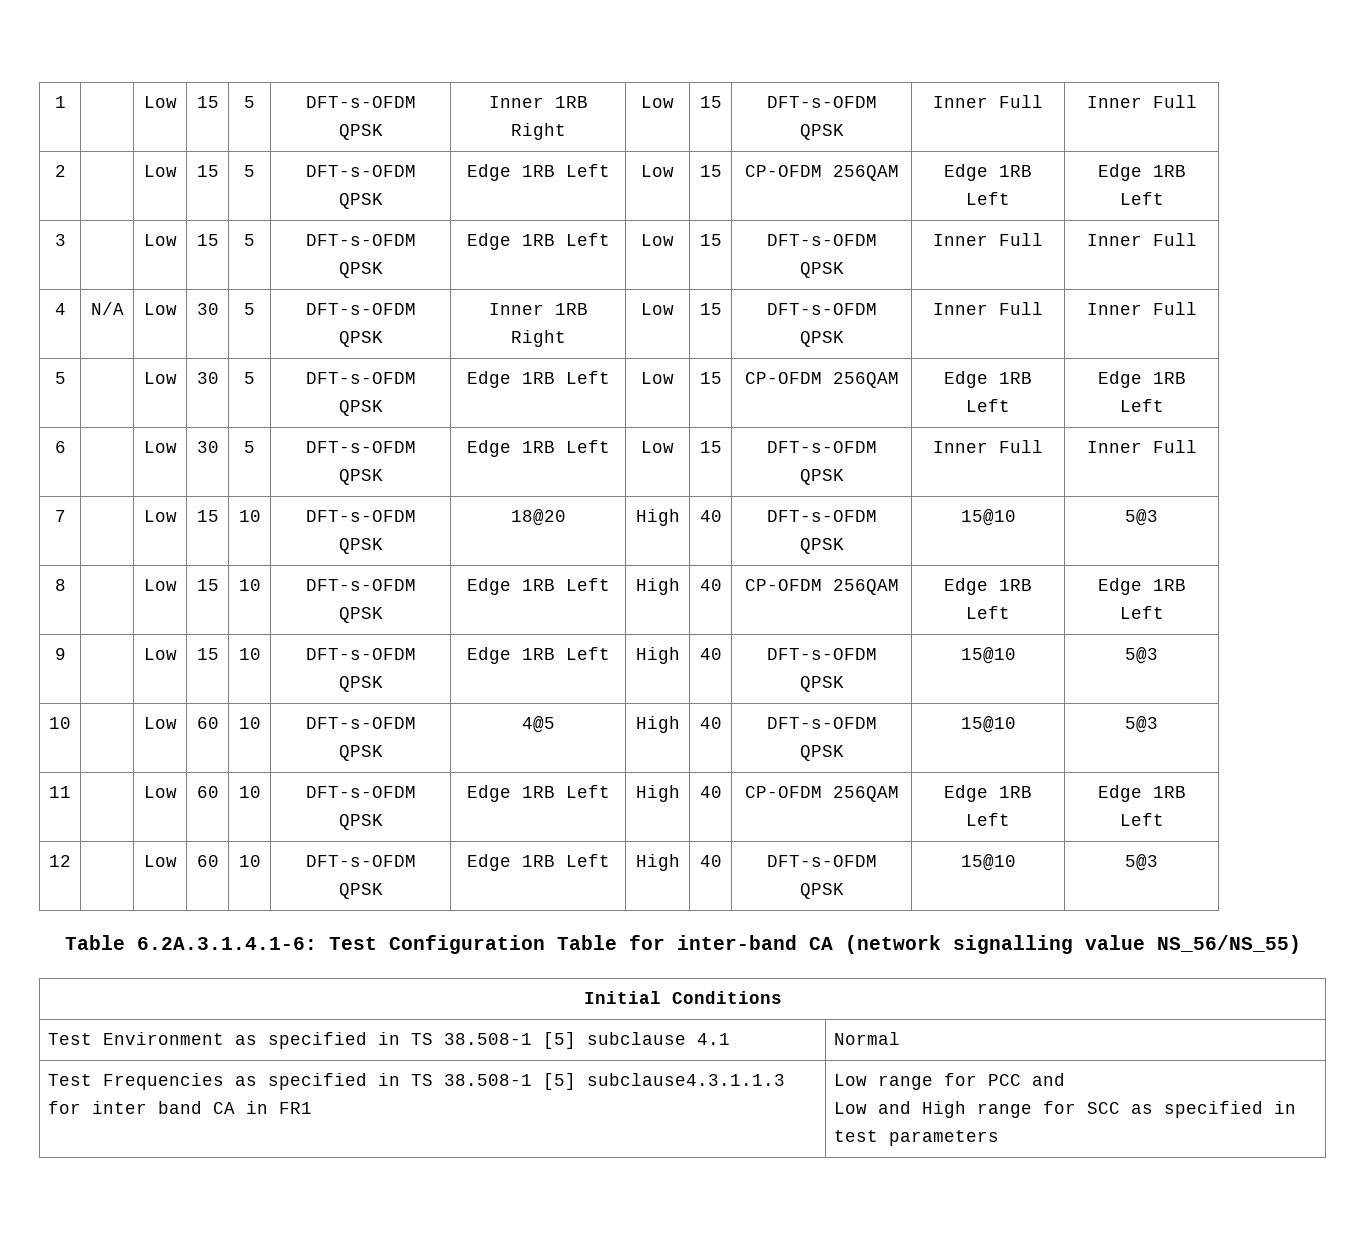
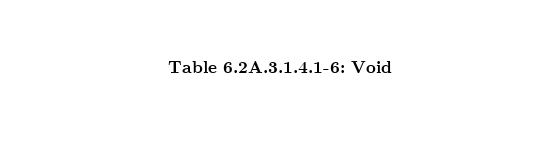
- 1 | | Low | 15 | 5 | DFT-s-OFDM QPSK | Inner 1RB Right | Low | 15 | DFT-s-OFDM QPSK | Inner Full | Inner Full
- 2 | | Low | 15 | 5 | DFT-s-OFDM QPSK | Edge 1RB Left | Low | 15 | CP-OFDM 256QAM | Edge 1RB Left | Edge 1RB Left
- 3 | | Low | 15 | 5 | DFT-s-OFDM QPSK | Edge 1RB Left | Low | 15 | DFT-s-OFDM QPSK | Inner Full | Inner Full
- 4 | N/A | Low | 30 | 5 | DFT-s-OFDM QPSK | Inner 1RB Right | Low | 15 | DFT-s-OFDM QPSK | Inner Full | Inner Full
- 5 | | Low | 30 | 5 | DFT-s-OFDM QPSK | Edge 1RB Left | Low | 15 | CP-OFDM 256QAM | Edge 1RB Left | Edge 1RB Left
- 6 | | Low | 30 | 5 | DFT-s-OFDM QPSK | Edge 1RB Left | Low | 15 | DFT-s-OFDM QPSK | Inner Full | Inner Full
- 7 | | Low | 15 | 10 | DFT-s-OFDM QPSK | 18@20 | High | 40 | DFT-s-OFDM QPSK | 15@10 | 5@3
- 8 | | Low | 15 | 10 | DFT-s-OFDM QPSK | Edge 1RB Left | High | 40 | CP-OFDM 256QAM | Edge 1RB Left | Edge 1RB Left
- 9 | | Low | 15 | 10 | DFT-s-OFDM QPSK | Edge 1RB Left | High | 40 | DFT-s-OFDM QPSK | 15@10 | 5@3
- 10 | | Low | 60 | 10 | DFT-s-OFDM QPSK | 4@5 | High | 40 | DFT-s-OFDM QPSK | 15@10 | 5@3
- 11 | | Low | 60 | 10 | DFT-s-OFDM QPSK | Edge 1RB Left | High | 40 | CP-OFDM 256QAM | Edge 1RB Left | Edge 1RB Left
- 12 | | Low | 60 | 10 | DFT-s-OFDM QPSK | Edge 1RB Left | High | 40 | DFT-s-OFDM QPSK | 15@10 | 5@3
- Table 6.2A.3.1.4.1-6: Test Configuration Table for inter-band CA (network signalling value NS_56/NS_55)
- Initial Conditions
- Test Environment as specified in TS 38.508-1 [5] subclause 4.1 | Normal
- Test Frequencies as specified in TS 38.508-1 [5] subclause4.3.1.1.3 for inter band CA in FR1 | Low range for PCC and
- Low and High range for SCC as specified in test parameters
+ Table 6.2A.3.1.4.1-6: Void

